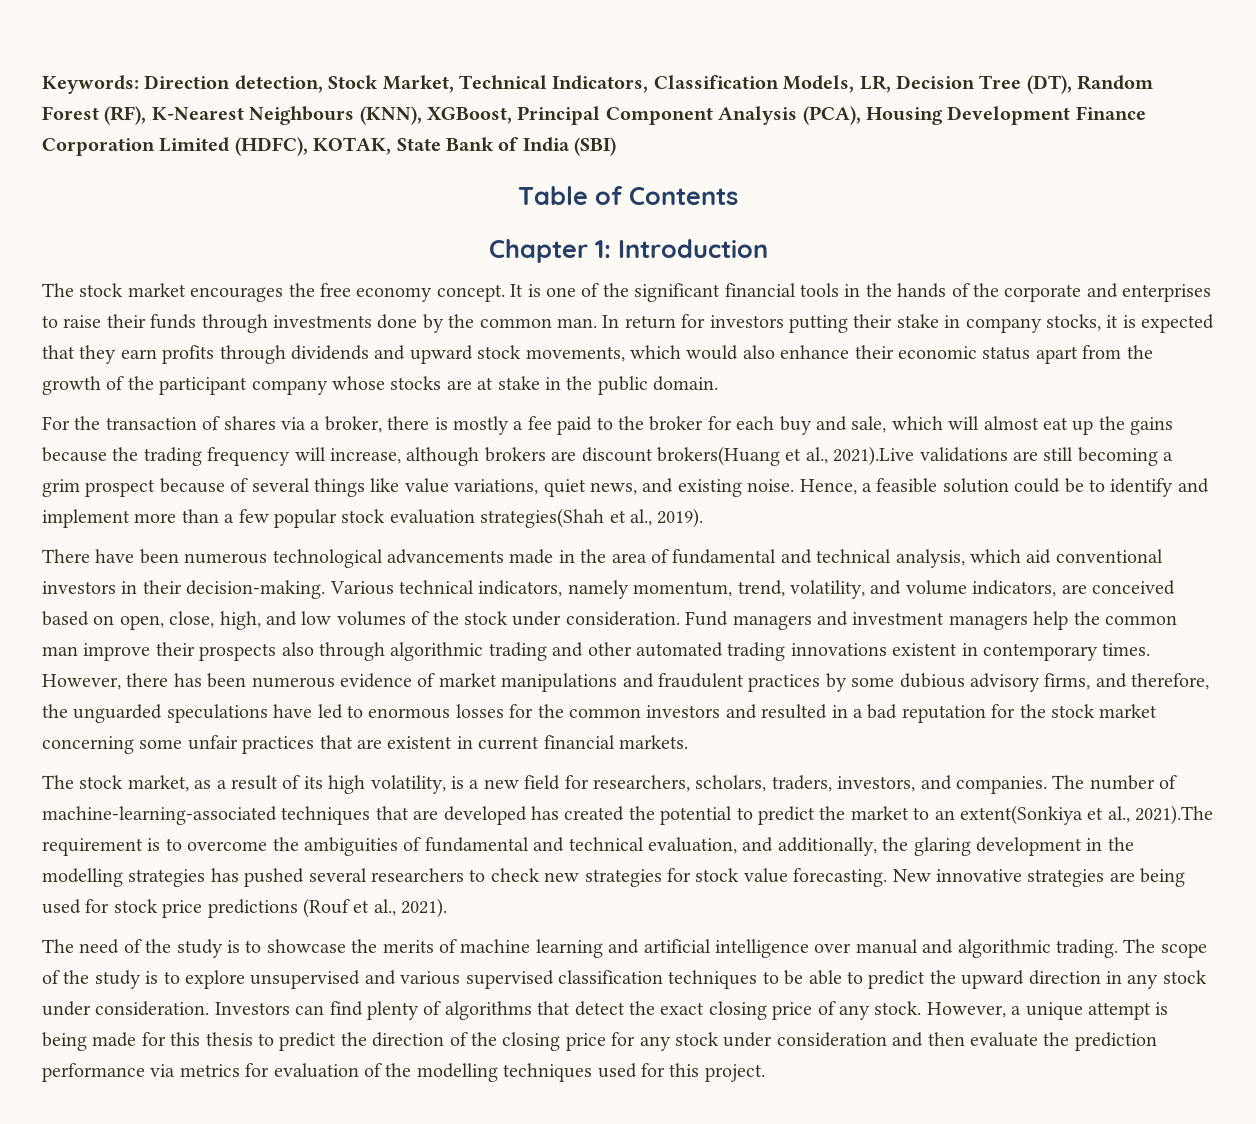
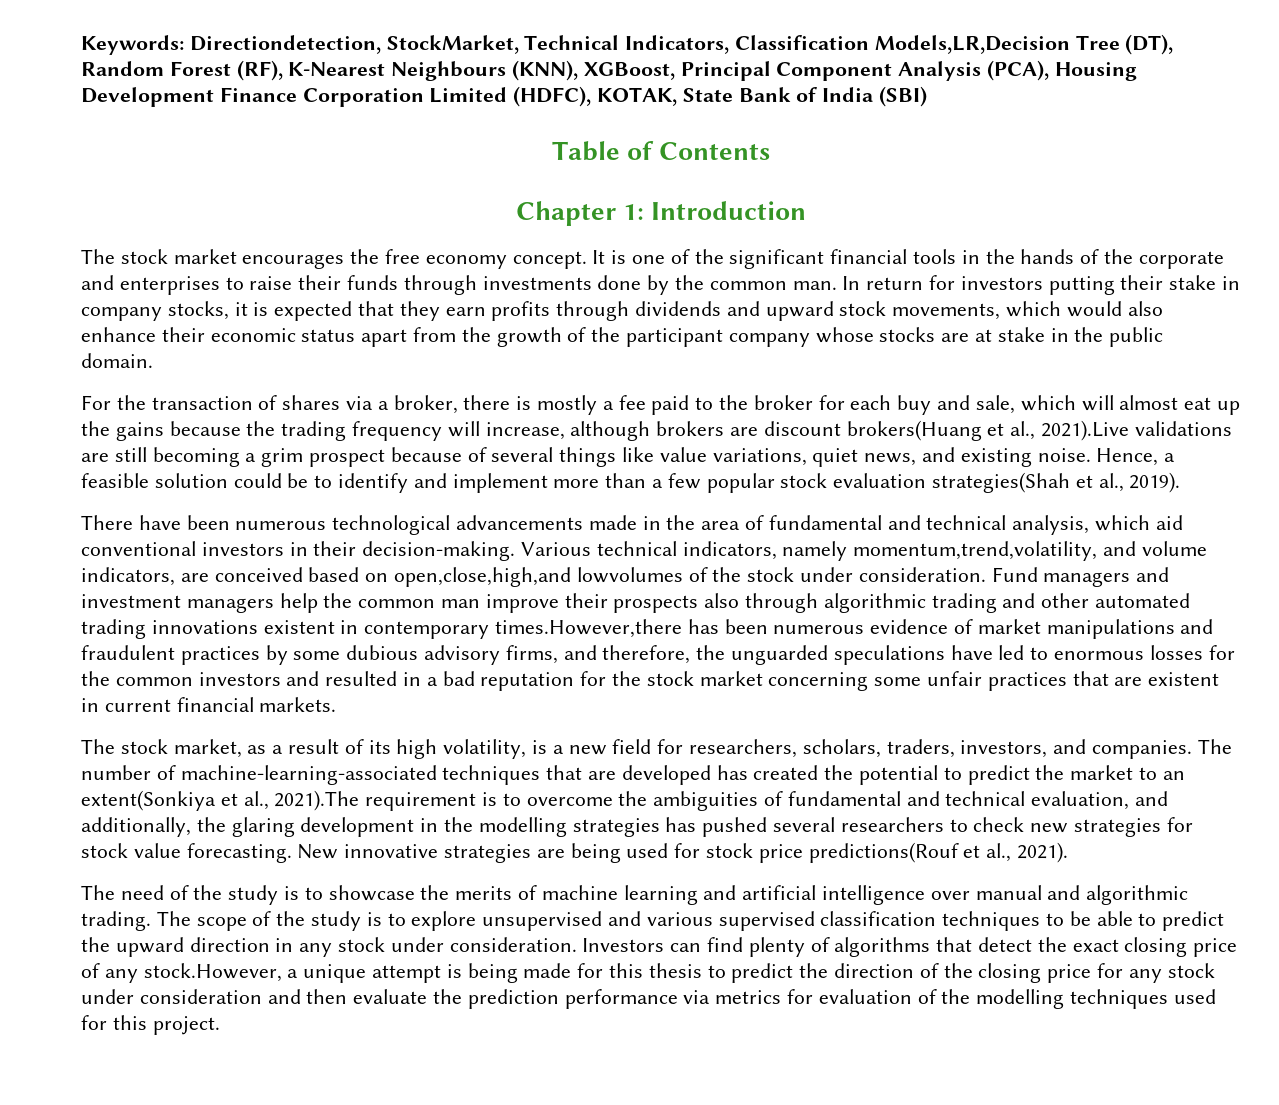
- Keywords: Direction detection, Stock Market, Technical Indicators, Classification Models, LR, Decision Tree (DT), Random Forest (RF), K-Nearest Neighbours (KNN), XGBoost, Principal Component Analysis (PCA), Housing Development Finance Corporation Limited (HDFC), KOTAK, State Bank of India (SBI)
+ Keywords: Directiondetection, StockMarket, Technical Indicators, Classification Models,LR,Decision Tree (DT), Random Forest (RF), K-Nearest Neighbours (KNN), XGBoost, Principal Component Analysis (PCA), Housing Development Finance Corporation Limited (HDFC), KOTAK, State Bank of India (SBI)
- Various technical indicators, namely momentum, trend, volatility, and volume indicators, are conceived based on open, close, high, and low volumes of the stock under consideration.
+ Various technical indicators, namely momentum,trend,volatility, and volume indicators, are conceived based on open,close,high,and lowvolumes of the stock under consideration.
- Fund managers and investment managers help the common man improve their prospects also through algorithmic trading and other automated trading innovations existent in contemporary times. However, there has been numerous evidence of market manipulations and fraudulent practices by some dubious advisory firms, and therefore, the unguarded speculations have led to enormous losses for the common investors and resulted in a bad reputation for the stock market concerning some unfair practices that are existent in current financial markets.
+ Fund managers and investment managers help the common man improve their prospects also through algorithmic trading and other automated trading innovations existent in contemporary times.However,there has been numerous evidence of market manipulations and fraudulent practices by some dubious advisory firms, and therefore, the unguarded speculations have led to enormous losses for the common investors and resulted in a bad reputation for the stock market concerning some unfair practices that are existent in current financial markets.
- New innovative strategies are being used for stock price predictions (Rouf et al., 2021).
+ New innovative strategies are being used for stock price predictions(Rouf et al., 2021).
- Investors can find plenty of algorithms that detect the exact closing price of any stock. However, a unique attempt is being made for this thesis to predict the direction of the closing price for any stock under consideration and then evaluate the prediction performance via metrics for evaluation of the modelling techniques used for this project.
+ Investors can find plenty of algorithms that detect the exact closing price of any stock.However, a unique attempt is being made for this thesis to predict the direction of the closing price for any stock under consideration and then evaluate the prediction performance via metrics for evaluation of the modelling techniques used for this project.

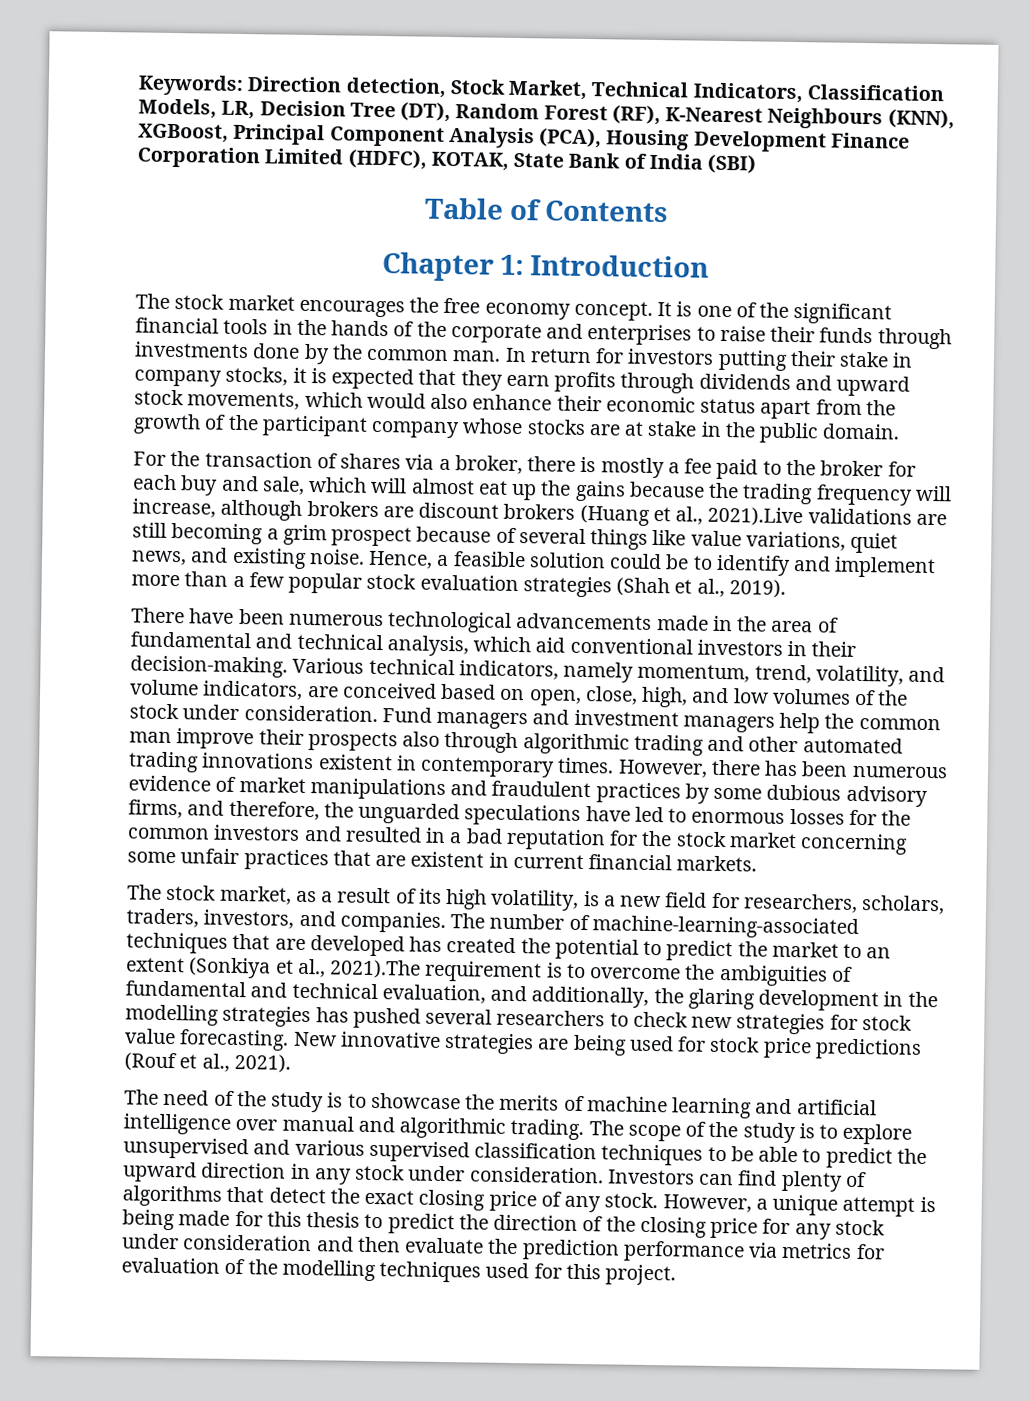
- Keywords: Directiondetection, StockMarket, Technical Indicators, Classification Models,LR,Decision Tree (DT), Random Forest (RF), K-Nearest Neighbours (KNN), XGBoost, Principal Component Analysis (PCA), Housing Development Finance Corporation Limited (HDFC), KOTAK, State Bank of India (SBI)
+ Keywords: Direction detection, Stock Market, Technical Indicators, Classification Models, LR, Decision Tree (DT), Random Forest (RF), K-Nearest Neighbours (KNN), XGBoost, Principal Component Analysis (PCA), Housing Development Finance Corporation Limited (HDFC), KOTAK, State Bank of India (SBI)
- For the transaction of shares via a broker, there is mostly a fee paid to the broker for each buy and sale, which will almost eat up the gains because the trading frequency will increase, although brokers are discount brokers(Huang et al., 2021).Live validations are still becoming a grim prospect because of several things like value variations, quiet news, and existing noise.
+ For the transaction of shares via a broker, there is mostly a fee paid to the broker for each buy and sale, which will almost eat up the gains because the trading frequency will increase, although brokers are discount brokers (Huang et al., 2021).Live validations are still becoming a grim prospect because of several things like value variations, quiet news, and existing noise.
- Hence, a feasible solution could be to identify and implement more than a few popular stock evaluation strategies(Shah et al., 2019).
+ Hence, a feasible solution could be to identify and implement more than a few popular stock evaluation strategies (Shah et al., 2019).
- Various technical indicators, namely momentum,trend,volatility, and volume indicators, are conceived based on open,close,high,and lowvolumes of the stock under consideration.
+ Various technical indicators, namely momentum, trend, volatility, and volume indicators, are conceived based on open, close, high, and low volumes of the stock under consideration.
- Fund managers and investment managers help the common man improve their prospects also through algorithmic trading and other automated trading innovations existent in contemporary times.However,there has been numerous evidence of market manipulations and fraudulent practices by some dubious advisory firms, and therefore, the unguarded speculations have led to enormous losses for the common investors and resulted in a bad reputation for the stock market concerning some unfair practices that are existent in current financial markets.
+ Fund managers and investment managers help the common man improve their prospects also through algorithmic trading and other automated trading innovations existent in contemporary times. However, there has been numerous evidence of market manipulations and fraudulent practices by some dubious advisory firms, and therefore, the unguarded speculations have led to enormous losses for the common investors and resulted in a bad reputation for the stock market concerning some unfair practices that are existent in current financial markets.
- The number of machine-learning-associated techniques that are developed has created the potential to predict the market to an extent(Sonkiya et al., 2021).The requirement is to overcome the ambiguities of fundamental and technical evaluation, and additionally, the glaring development in the modelling strategies has pushed several researchers to check new strategies for stock value forecasting.
+ The number of machine-learning-associated techniques that are developed has created the potential to predict the market to an extent (Sonkiya et al., 2021).The requirement is to overcome the ambiguities of fundamental and technical evaluation, and additionally, the glaring development in the modelling strategies has pushed several researchers to check new strategies for stock value forecasting.
- New innovative strategies are being used for stock price predictions(Rouf et al., 2021).
+ New innovative strategies are being used for stock price predictions (Rouf et al., 2021).
- Investors can find plenty of algorithms that detect the exact closing price of any stock.However, a unique attempt is being made for this thesis to predict the direction of the closing price for any stock under consideration and then evaluate the prediction performance via metrics for evaluation of the modelling techniques used for this project.
+ Investors can find plenty of algorithms that detect the exact closing price of any stock. However, a unique attempt is being made for this thesis to predict the direction of the closing price for any stock under consideration and then evaluate the prediction performance via metrics for evaluation of the modelling techniques used for this project.

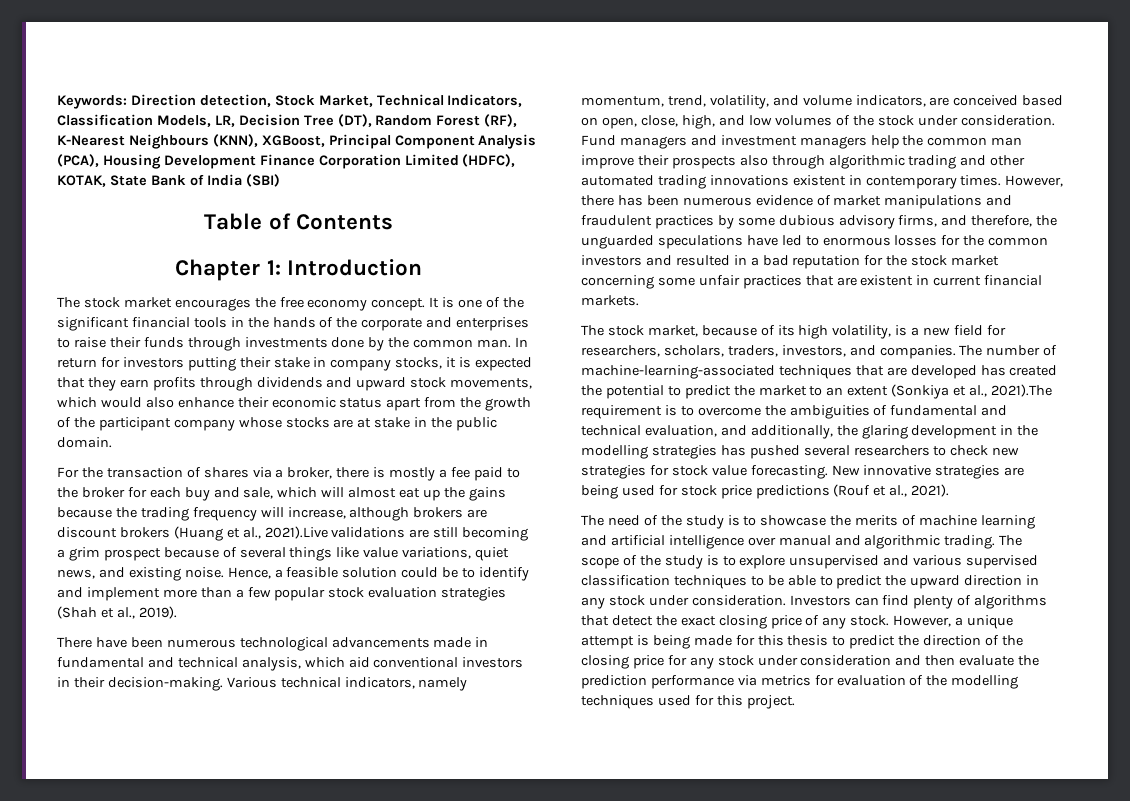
- There have been numerous technological advancements made in the area of fundamental and technical analysis, which aid conventional investors in their decision-making.
+ There have been numerous technological advancements made in fundamental and technical analysis, which aid conventional investors in their decision-making.
- The stock market, as a result of its high volatility, is a new field for researchers, scholars, traders, investors, and companies.
+ The stock market, because of its high volatility, is a new field for researchers, scholars, traders, investors, and companies.

